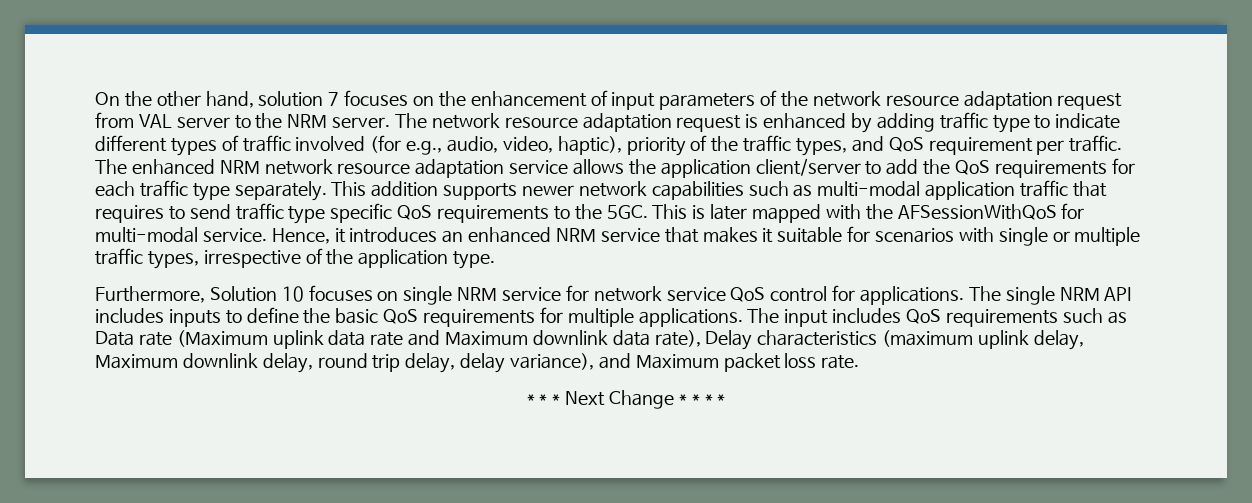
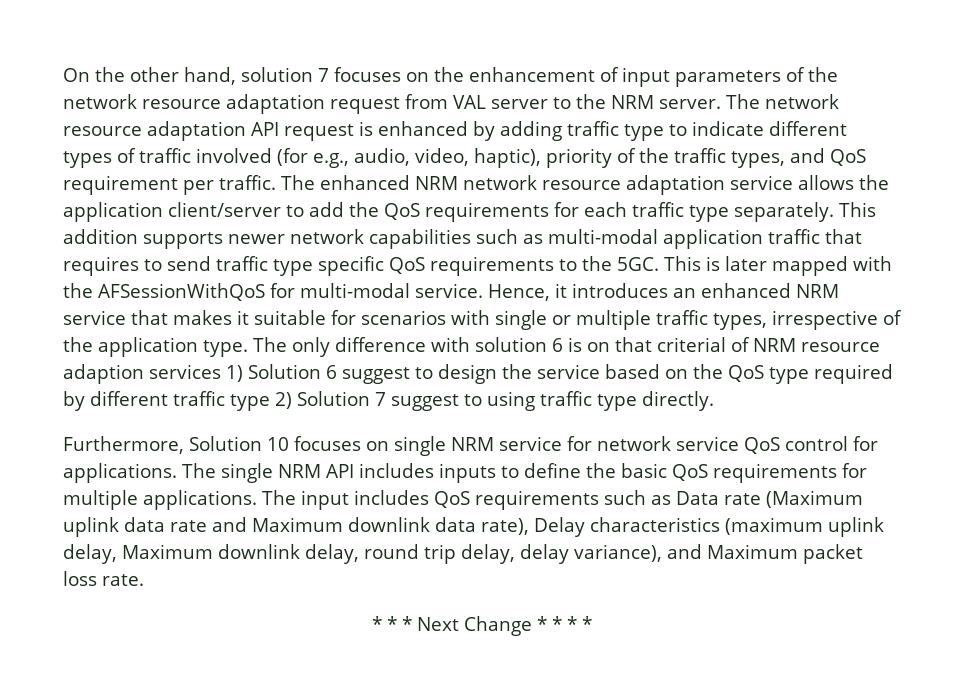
- The network resource adaptation request is enhanced by adding traffic type to indicate different types of traffic involved (for e.g., audio, video, haptic), priority of the traffic types, and QoS requirement per traffic.
+ The network resource adaptation API request is enhanced by adding traffic type to indicate different types of traffic involved (for e.g., audio, video, haptic), priority of the traffic types, and QoS requirement per traffic.
+ The only difference with solution 6 is on that criterial of NRM resource adaption services 1) Solution 6 suggest to design the service based on the QoS type required by different traffic type 2) Solution 7 suggest to using traffic type directly.

